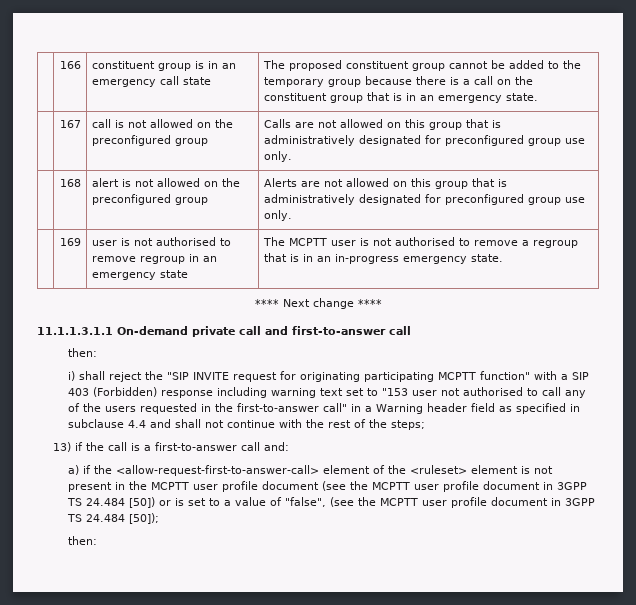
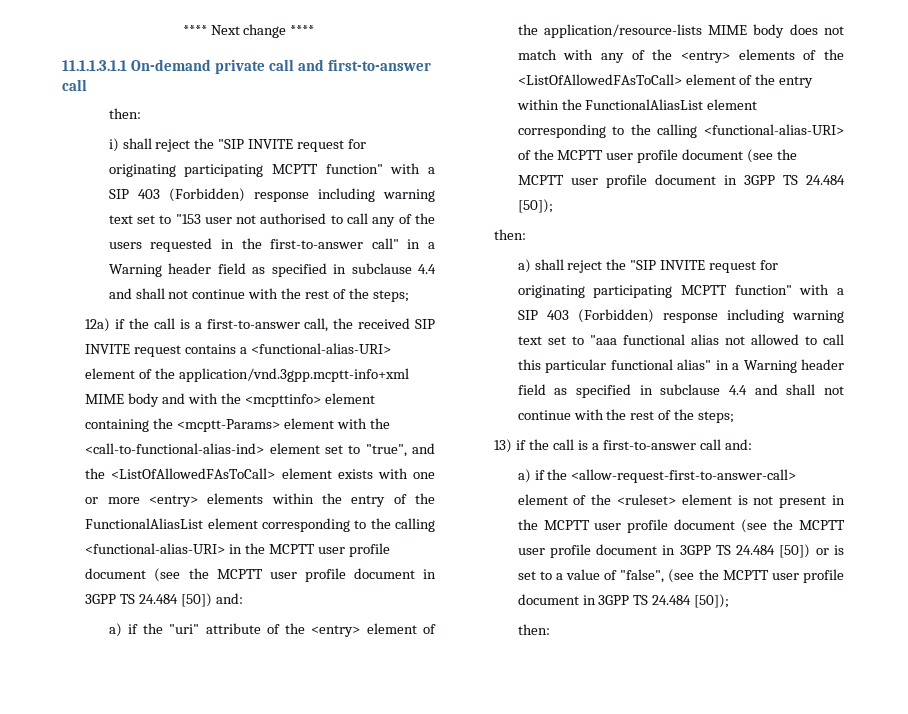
- | 166 | constituent group is in an emergency call state | The proposed constituent group cannot be added to the temporary group because there is a call on the constituent group that is in an emergency state.
- | 167 | call is not allowed on the preconfigured group | Calls are not allowed on this group that is administratively designated for preconfigured group use only.
- | 168 | alert is not allowed on the preconfigured group | Alerts are not allowed on this group that is administratively designated for preconfigured group use only.
- | 169 | user is not authorised to remove regroup in an emergency state | The MCPTT user is not authorised to remove a regroup that is in an in-progress emergency state.
+ 12a) if the call is a first-to-answer call, the received SIP INVITE request contains a <functional-alias-URI> element of the application/vnd.3gpp.mcptt-info+xml MIME body and with the <mcpttinfo> element containing the <mcptt-Params> element with the <call-to-functional-alias-ind> element set to "true", and the <ListOfAllowedFAsToCall> element exists with one or more <entry> elements within the entry of the FunctionalAliasList element corresponding to the calling <functional-alias-URI> in the MCPTT user profile document (see the MCPTT user profile document in 3GPP TS 24.484 [50]) and:
+ a) if the "uri" attribute of the <entry> element of the application/resource-lists MIME body does not match with any of the <entry> elements of the <ListOfAllowedFAsToCall> element of the entry within the FunctionalAliasList element corresponding to the calling <functional-alias-URI> of the MCPTT user profile document (see the MCPTT user profile document in 3GPP TS 24.484 [50]);
+ then:
+ a) shall reject the "SIP INVITE request for originating participating MCPTT function" with a SIP 403 (Forbidden) response including warning text set to "aaa functional alias not allowed to call this particular functional alias" in a Warning header field as specified in subclause 4.4 and shall not continue with the rest of the steps;

